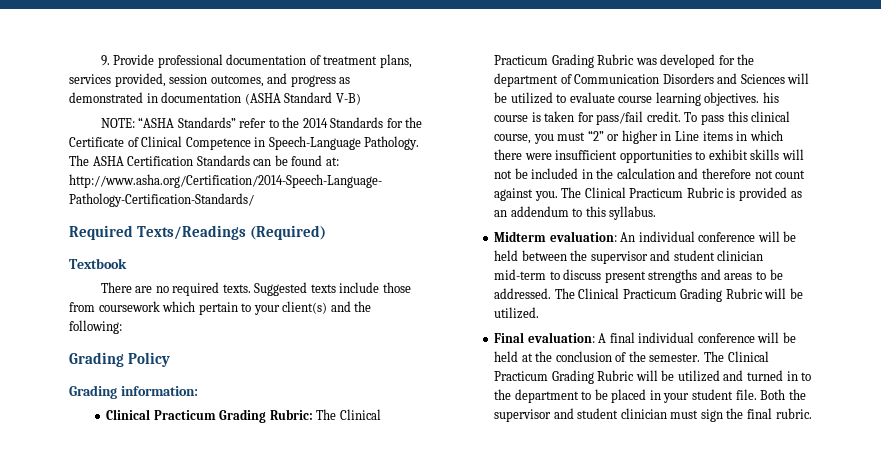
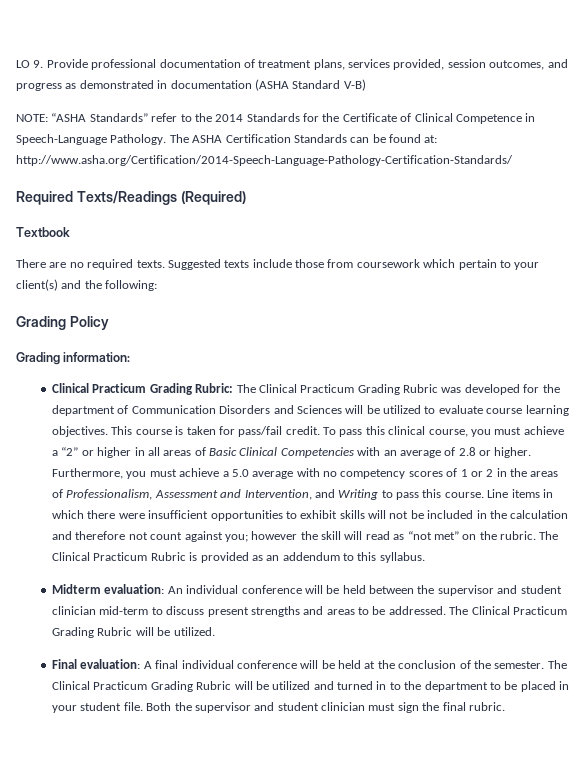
- 9. Provide professional documentation of treatment plans, services provided, session outcomes, and progress as demonstrated in documentation (ASHA Standard V-B)
+ LO 9. Provide professional documentation of treatment plans, services provided, session outcomes, and progress as demonstrated in documentation (ASHA Standard V-B)
- Clinical Practicum Grading Rubric: The Clinical Practicum Grading Rubric was developed for the department of Communication Disorders and Sciences will be utilized to evaluate course learning objectives. his course is taken for pass/fail credit.
+ Clinical Practicum Grading Rubric: The Clinical Practicum Grading Rubric was developed for the department of Communication Disorders and Sciences will be utilized to evaluate course learning objectives. This course is taken for pass/fail credit.
- To pass this clinical course, you must “2” or higher in Line items in which there were insufficient opportunities to exhibit skills will not be included in the calculation and therefore not count against you.
+ To pass this clinical course, you must achieve a “2” or higher in all areas of Basic Clinical Competencies with an average of 2.8 or higher. Furthermore, you must achieve a 5.0 average with no competency scores of 1 or 2 in the areas of Professionalism, Assessment and Intervention, and Writing to pass this course. Line items in which there were insufficient opportunities to exhibit skills will not be included in the calculation and therefore not count against you; however the skill will read as “not met” on the rubric.

